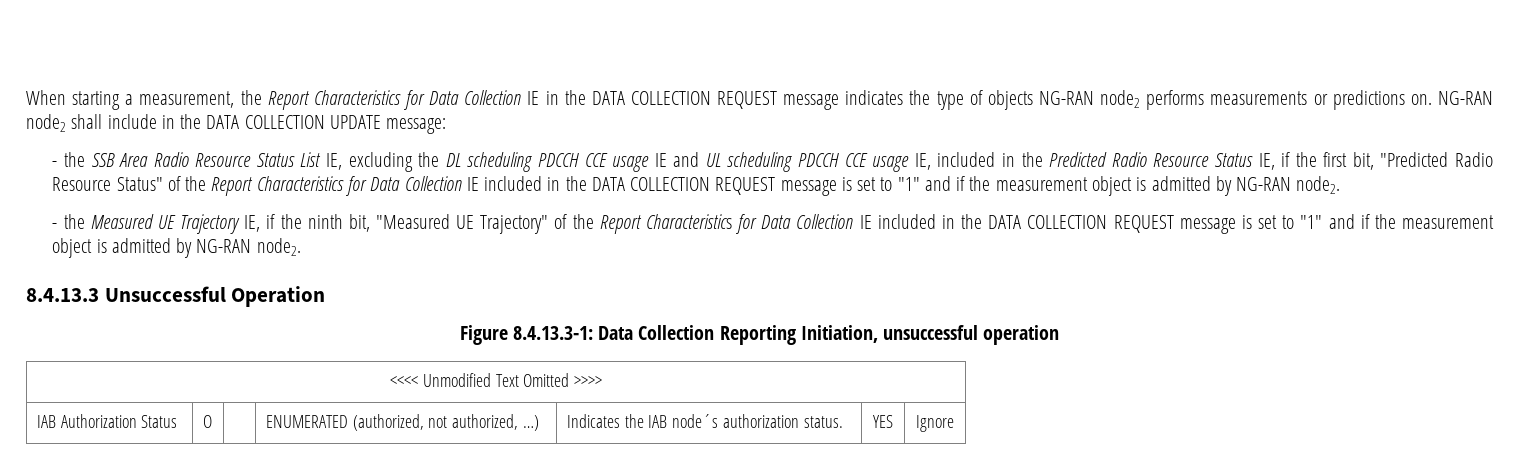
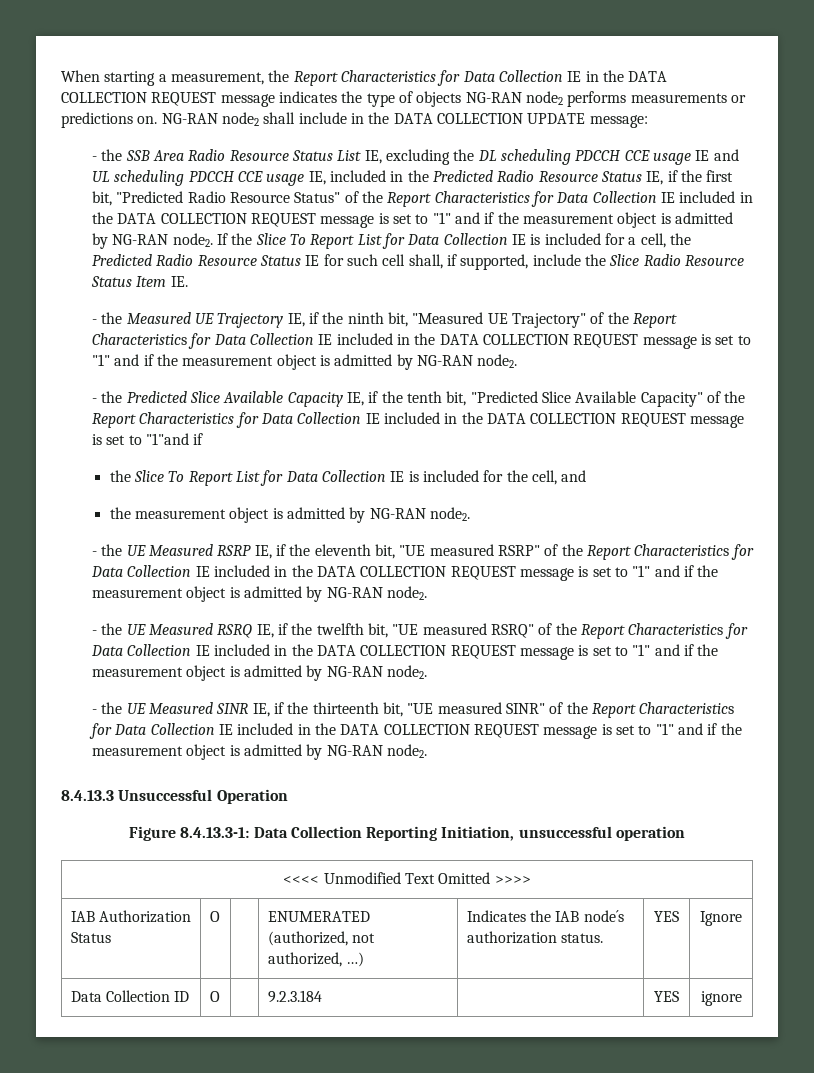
+ If the Slice To Report List for Data Collection IE is included for a cell, the Predicted Radio Resource Status IE for such cell shall, if supported, include the Slice Radio Resource Status Item IE.
+ - the Predicted Slice Available Capacity IE, if the tenth bit, "Predicted Slice Available Capacity" of the Report Characteristics for Data Collection IE included in the DATA COLLECTION REQUEST message is set to "1"and if
+ the Slice To Report List for Data Collection IE is included for the cell, and
+ the measurement object is admitted by NG-RAN node2.
+ - the UE Measured RSRP IE, if the eleventh bit, "UE measured RSRP" of the Report Characteristics for Data Collection IE included in the DATA COLLECTION REQUEST message is set to "1" and if the measurement object is admitted by NG-RAN node2.
+ - the UE Measured RSRQ IE, if the twelfth bit, "UE measured RSRQ" of the Report Characteristics for Data Collection IE included in the DATA COLLECTION REQUEST message is set to "1" and if the measurement object is admitted by NG-RAN node2.
+ - the UE Measured SINR IE, if the thirteenth bit, "UE measured SINR" of the Report Characteristics for Data Collection IE included in the DATA COLLECTION REQUEST message is set to "1" and if the measurement object is admitted by NG-RAN node2.
+ Data Collection ID | O | | 9.2.3.184 | | YES | ignore

